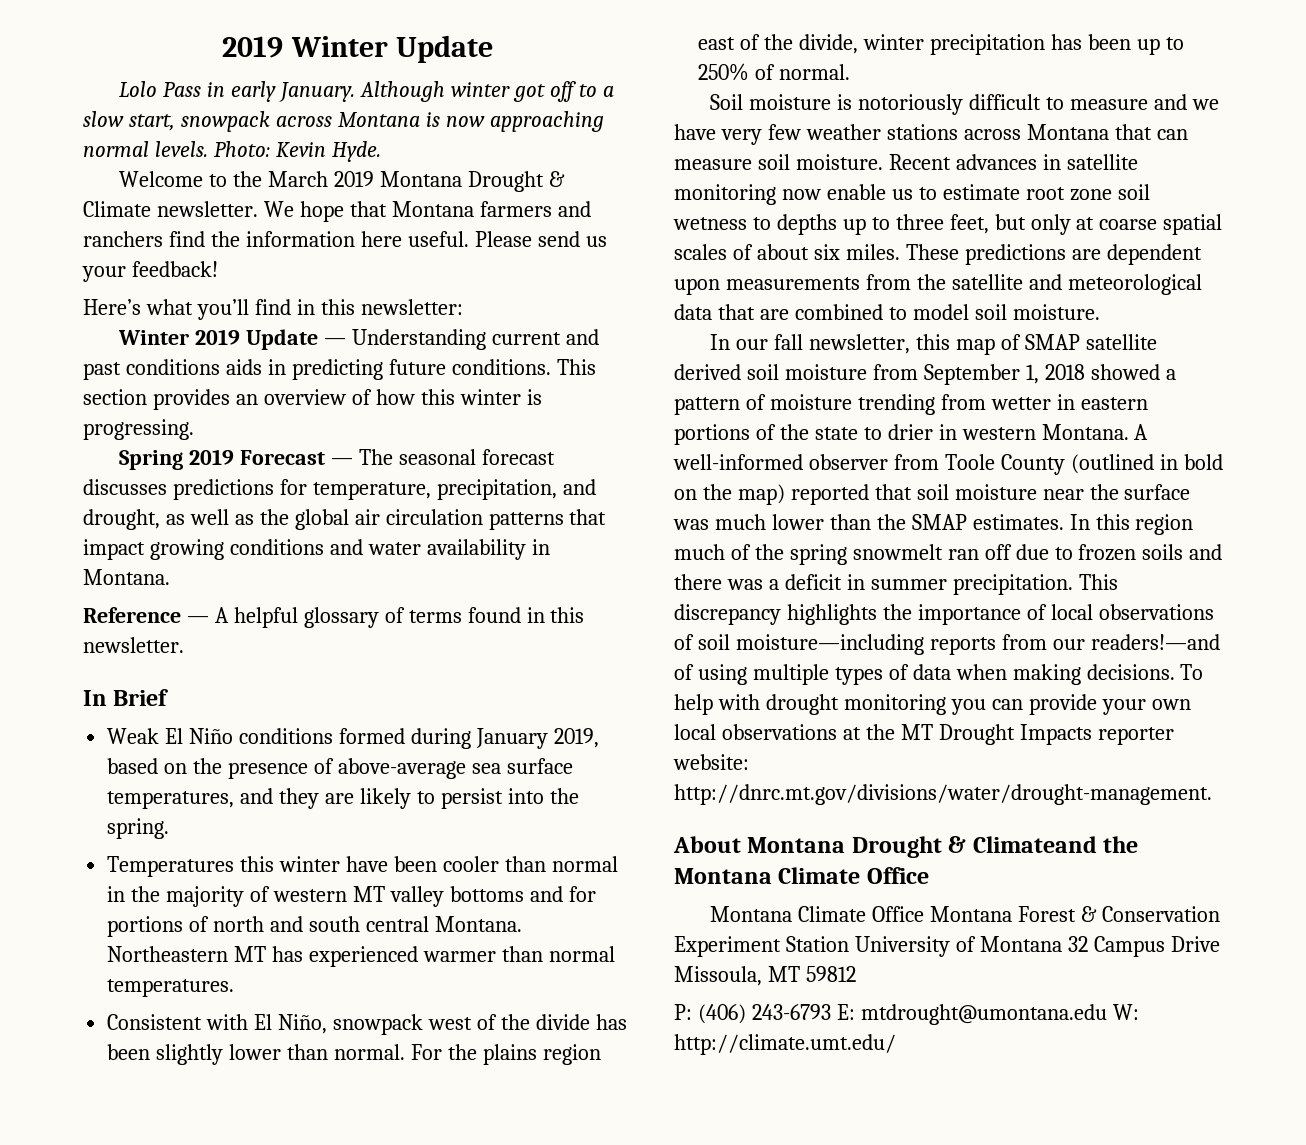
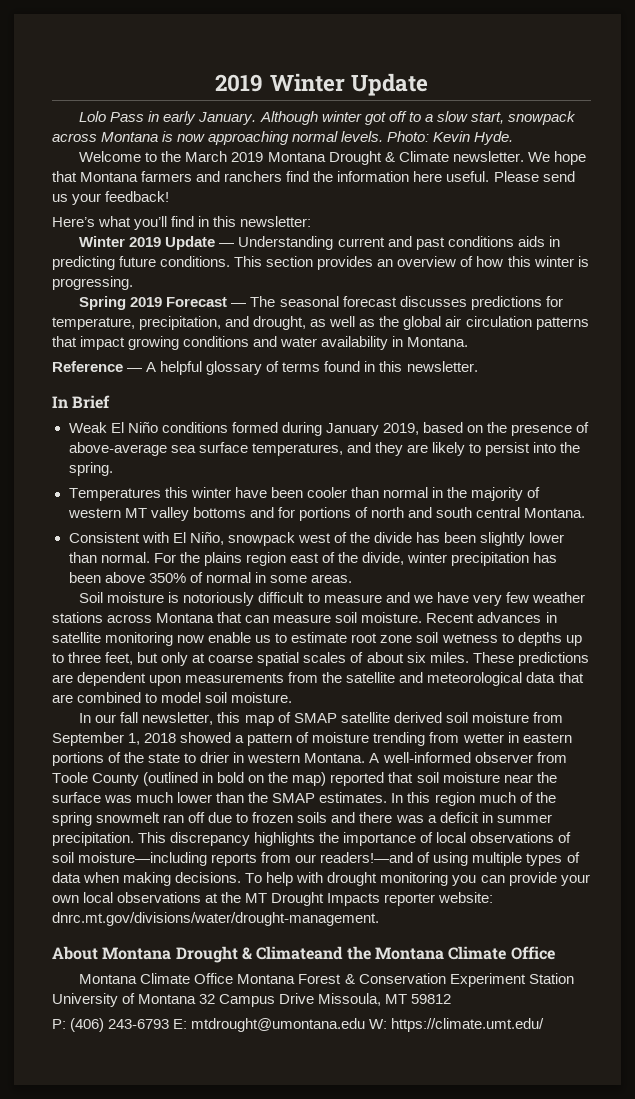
- Northeastern MT has experienced warmer than normal temperatures.
- For the plains region east of the divide, winter precipitation has been up to 250% of normal.
+ For the plains region east of the divide, winter precipitation has been above 350% of normal in some areas.
- To help with drought monitoring you can provide your own local observations at the MT Drought Impacts reporter website: http://dnrc.mt.gov/divisions/water/drought-management.
+ To help with drought monitoring you can provide your own local observations at the MT Drought Impacts reporter website: dnrc.mt.gov/divisions/water/drought-management.
- P: (406) 243-6793 E: mtdrought@umontana.edu W: http://climate.umt.edu/
+ P: (406) 243-6793 E: mtdrought@umontana.edu W: https://climate.umt.edu/

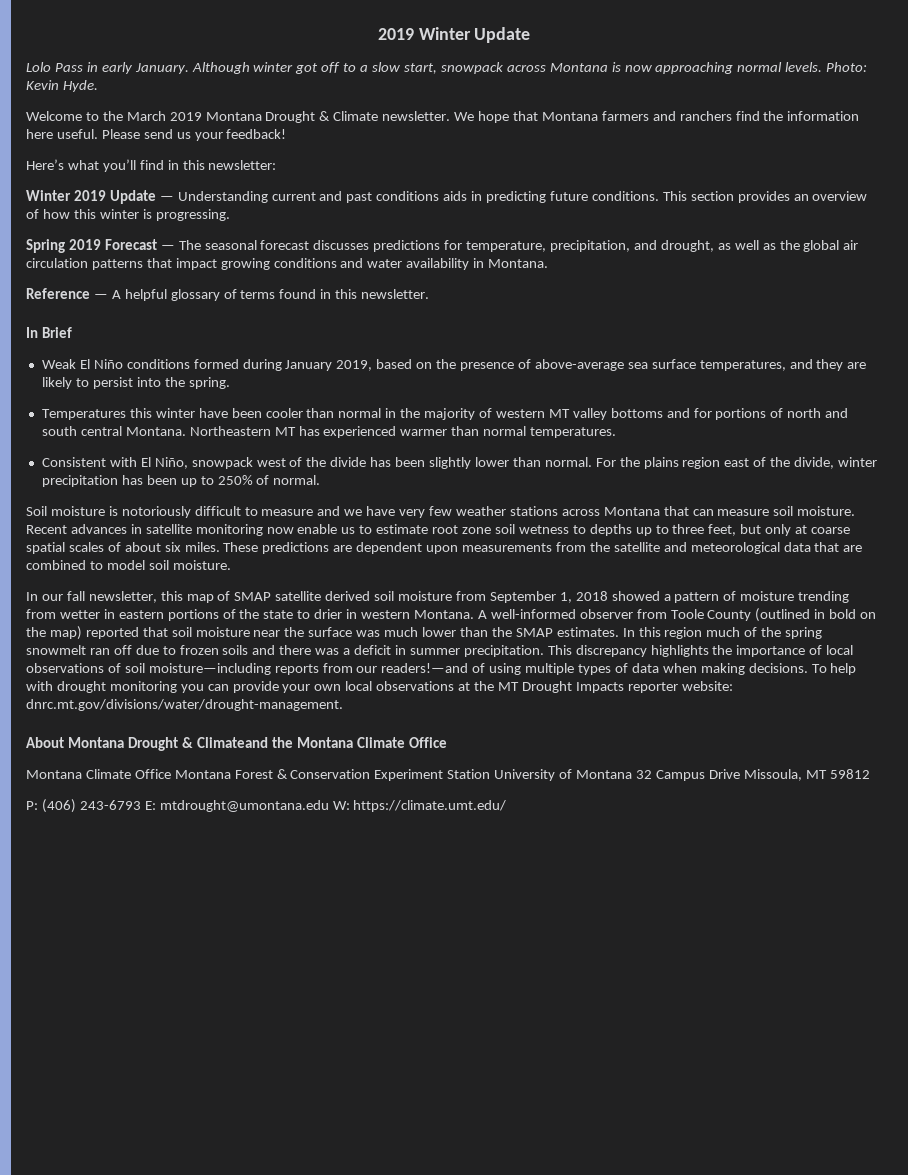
+ Northeastern MT has experienced warmer than normal temperatures.
- For the plains region east of the divide, winter precipitation has been above 350% of normal in some areas.
+ For the plains region east of the divide, winter precipitation has been up to 250% of normal.

